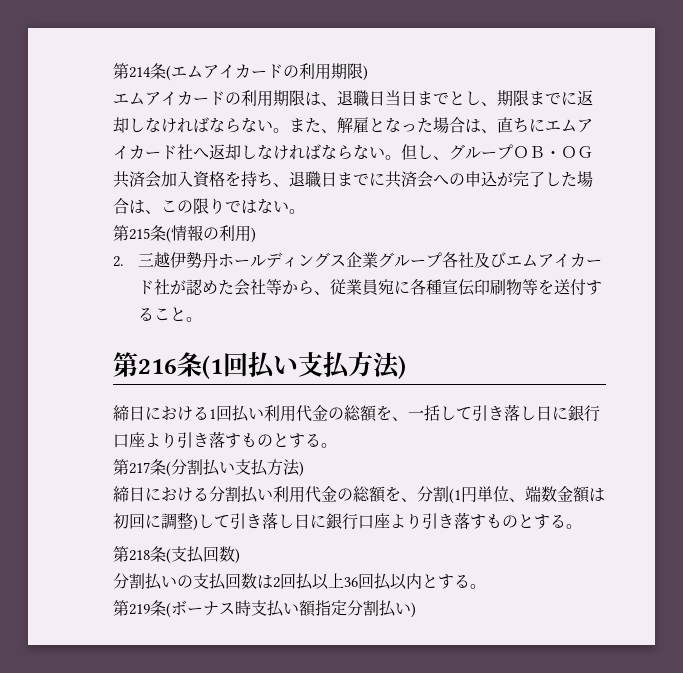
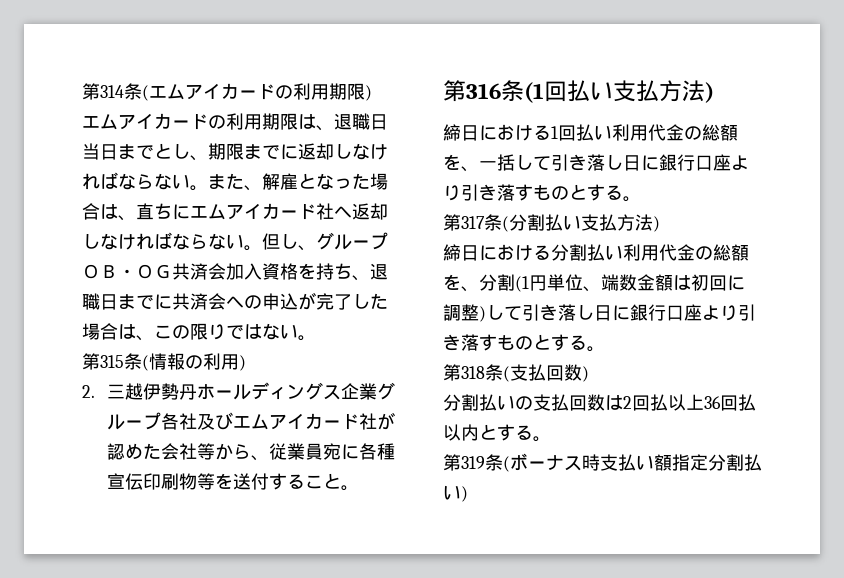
- 第214条(エムアイカードの利用期限)
+ 第314条(エムアイカードの利用期限)
- 第215条(情報の利用)
+ 第315条(情報の利用)
- 第216条(1回払い支払方法)
+ 第316条(1回払い支払方法)
- 第217条(分割払い支払方法)
+ 第317条(分割払い支払方法)
- 第218条(支払回数)
+ 第318条(支払回数)
- 第219条(ボーナス時支払い額指定分割払い)
+ 第319条(ボーナス時支払い額指定分割払い)

